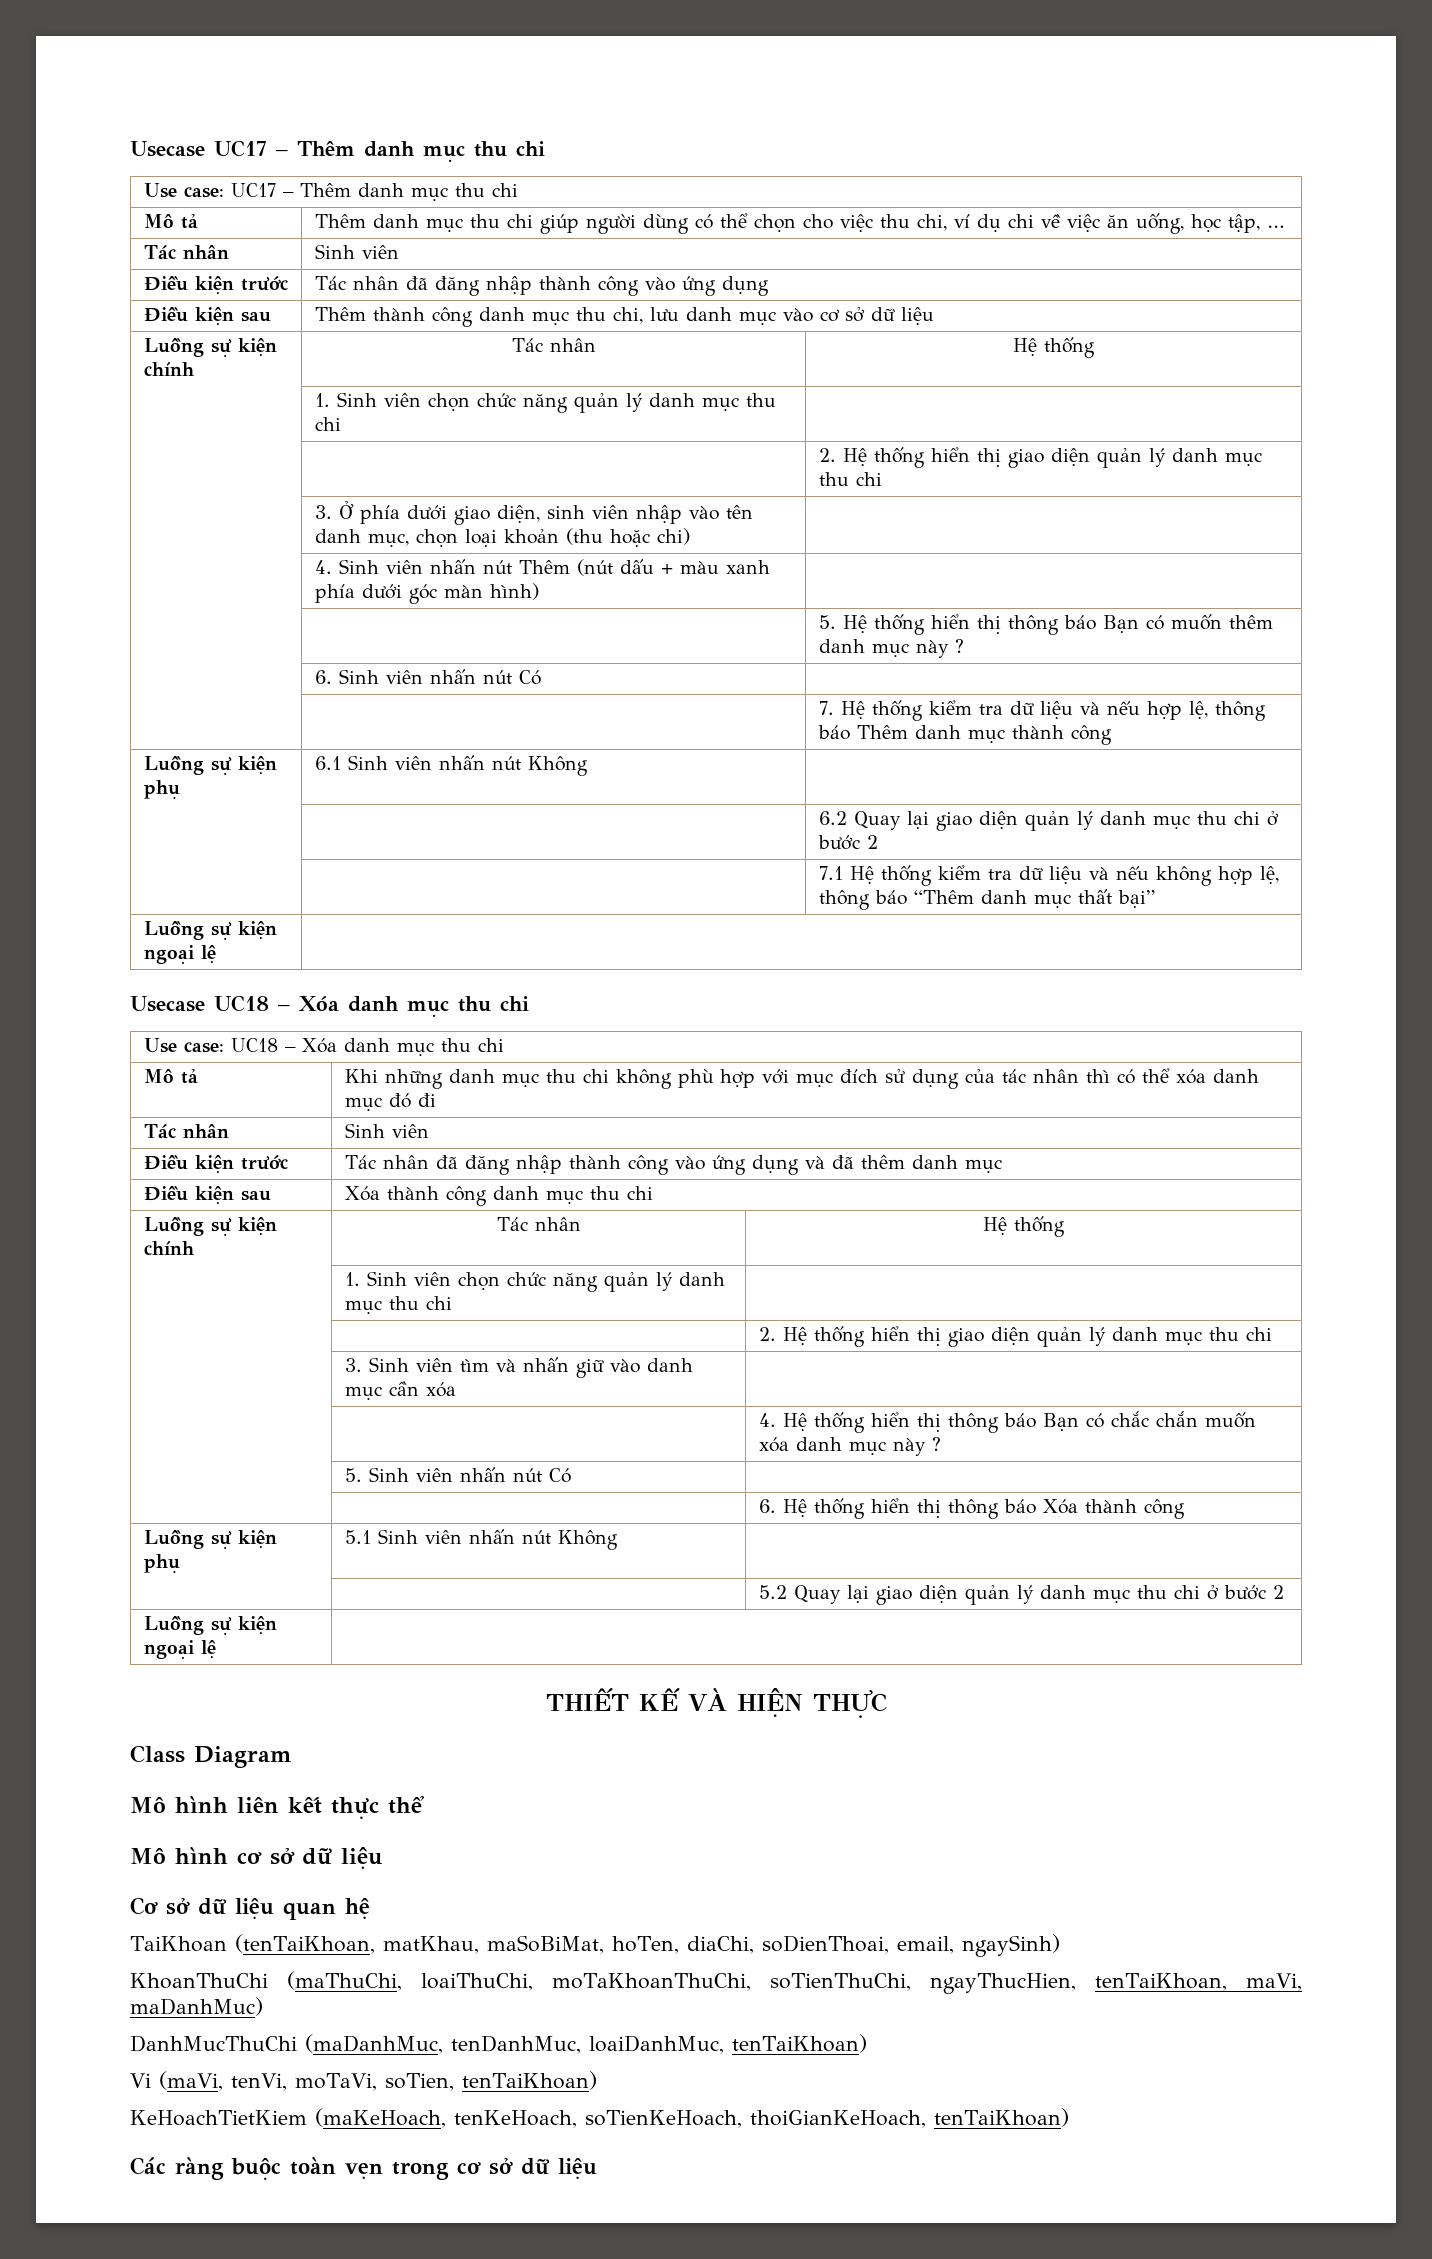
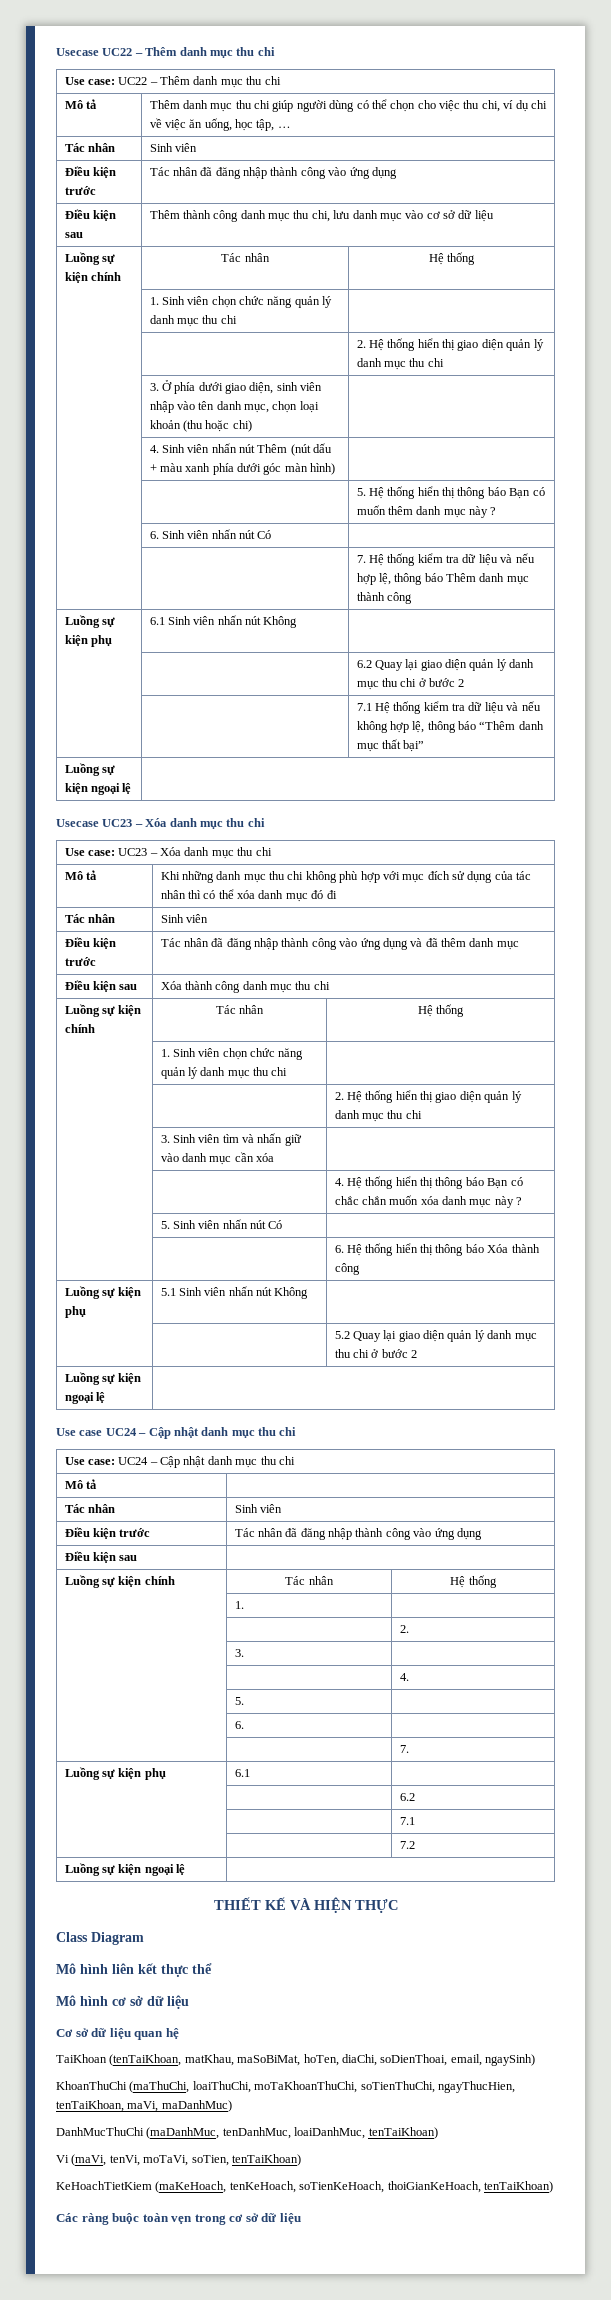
- Usecase UC17 – Thêm danh mục thu chi
+ Usecase UC22 – Thêm danh mục thu chi
- Use case: UC17 – Thêm danh mục thu chi
+ Use case: UC22 – Thêm danh mục thu chi
- Usecase UC18 – Xóa danh mục thu chi
+ Usecase UC23 – Xóa danh mục thu chi
- Use case: UC18 – Xóa danh mục thu chi
+ Use case: UC23 – Xóa danh mục thu chi
+ Use case UC24 – Cập nhật danh mục thu chi
+ Use case: UC24 – Cập nhật danh mục thu chi
+ Mô tả |
+ Tác nhân | Sinh viên
+ Điều kiện trước | Tác nhân đã đăng nhập thành công vào ứng dụng
+ Điều kiện sau |
+ Luồng sự kiện chính | Tác nhân | Hệ thống
+ | 1. |
+ | | 2.
+ | 3. |
+ | | 4.
+ | 5. |
+ | 6. |
+ | | 7.
+ Luồng sự kiện phụ | 6.1 |
+ | | 6.2
+ | | 7.1
+ | | 7.2
+ Luồng sự kiện ngoại lệ |

